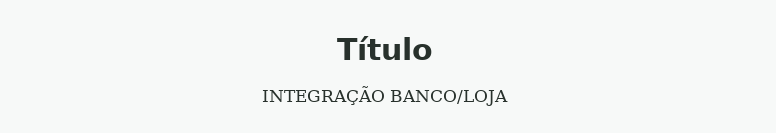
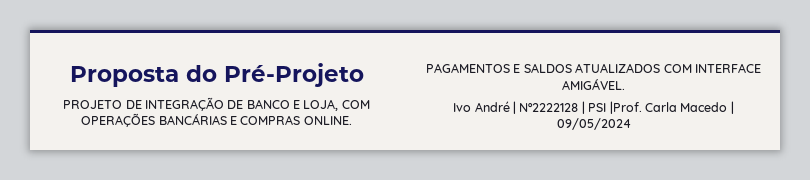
- Título
- INTEGRAÇÃO BANCO/LOJA
+ Proposta do Pré-Projeto
+ PROJETO DE INTEGRAÇÃO DE BANCO E LOJA, COM OPERAÇÕES BANCÁRIAS E COMPRAS ONLINE. PAGAMENTOS E SALDOS ATUALIZADOS COM INTERFACE AMIGÁVEL.
+ Ivo André | Nº2222128 | PSI |Prof. Carla Macedo | 09/05/2024

